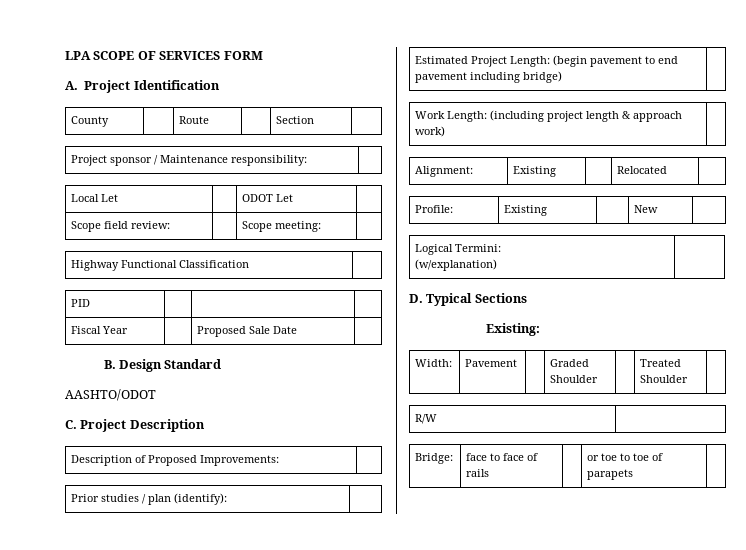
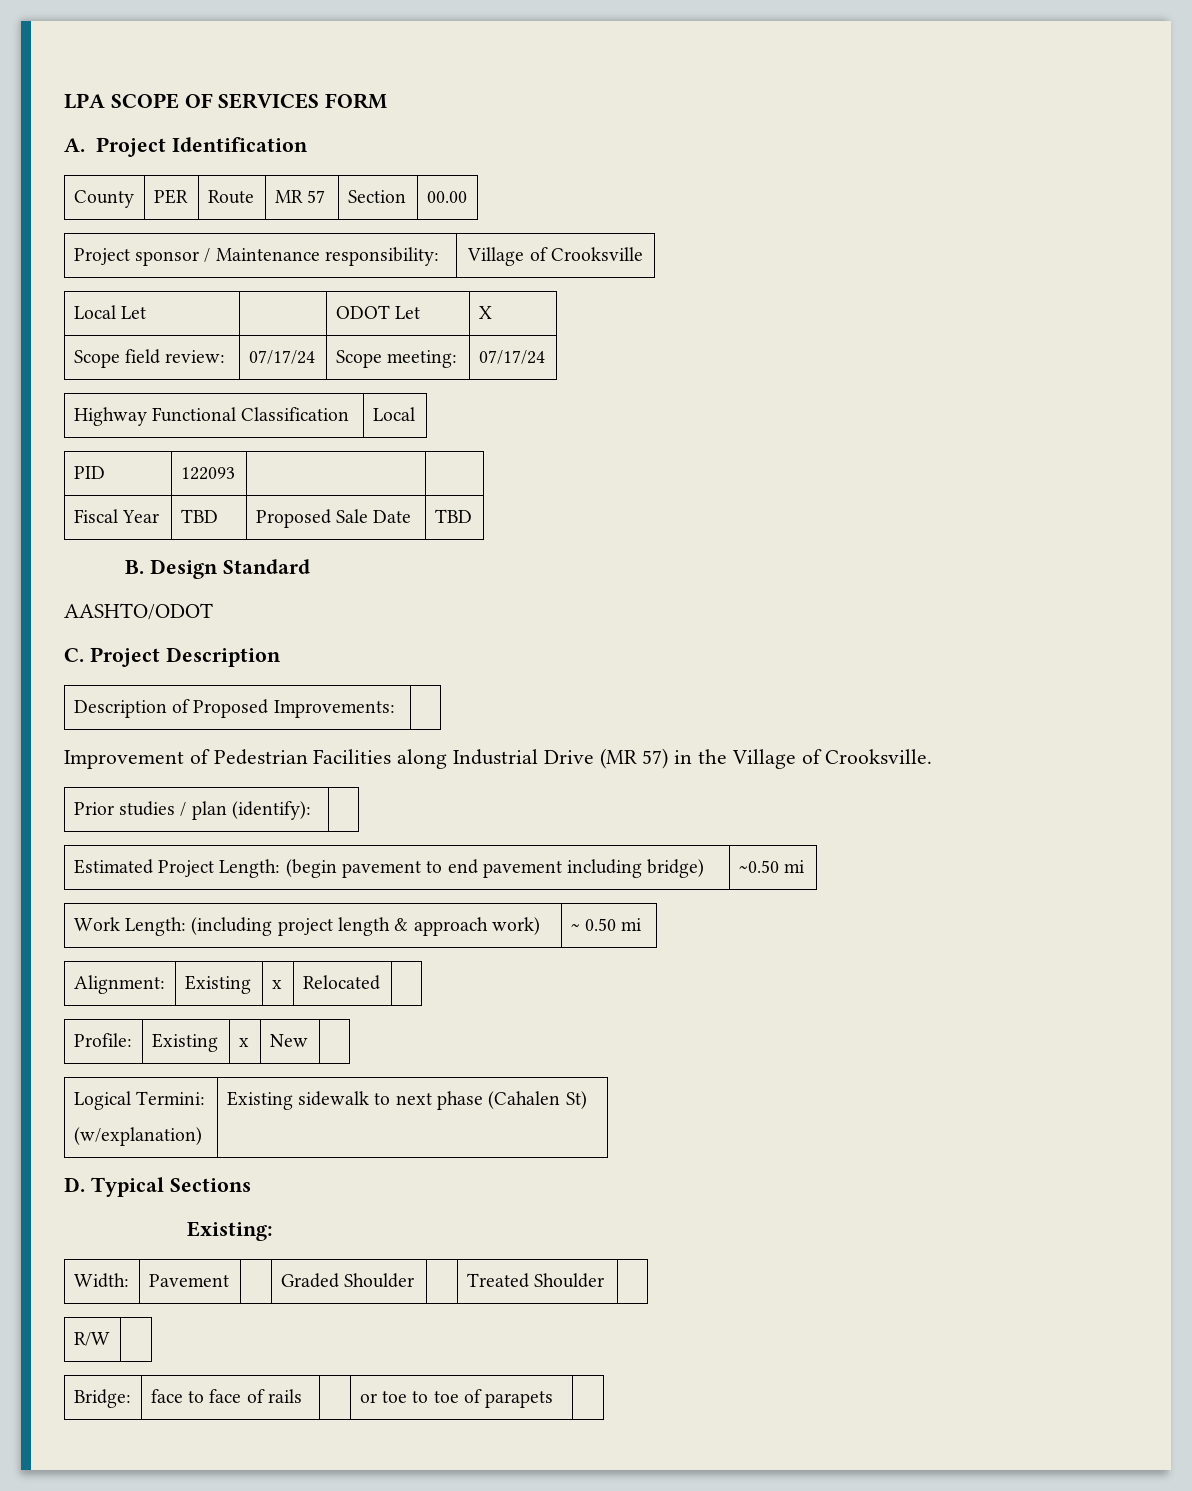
- County | | Route | | Section |
+ County | PER | Route | MR 57 | Section | 00.00
- Project sponsor / Maintenance responsibility: |
+ Project sponsor / Maintenance responsibility: | Village of Crooksville
- Local Let | | ODOT Let |
+ Local Let | | ODOT Let | X
- Scope field review: | | Scope meeting: |
+ Scope field review: | 07/17/24 | Scope meeting: | 07/17/24
- Highway Functional Classification |
+ Highway Functional Classification | Local
- PID | | |
+ PID | 122093 | |
- Fiscal Year | | Proposed Sale Date |
+ Fiscal Year | TBD | Proposed Sale Date | TBD
+ Improvement of Pedestrian Facilities along Industrial Drive (MR 57) in the Village of Crooksville.
- Estimated Project Length: (begin pavement to end pavement including bridge) |
+ Estimated Project Length: (begin pavement to end pavement including bridge) | ~0.50 mi
- Work Length: (including project length & approach work) |
+ Work Length: (including project length & approach work) | ~ 0.50 mi
- Alignment: | Existing | | Relocated |
+ Alignment: | Existing | x | Relocated |
- Profile: | Existing | | New |
+ Profile: | Existing | x | New |
  Logical Termini:
- (w/explanation) |
+ (w/explanation) | Existing sidewalk to next phase (Cahalen St)

